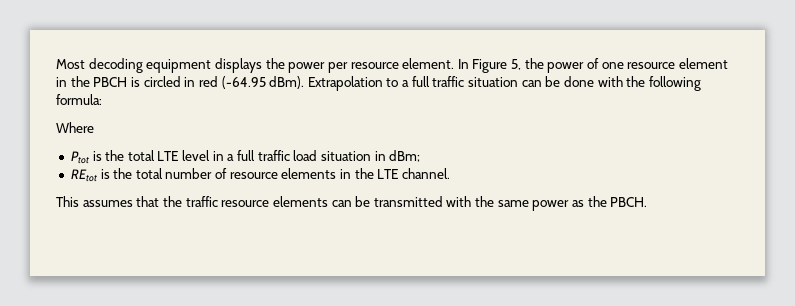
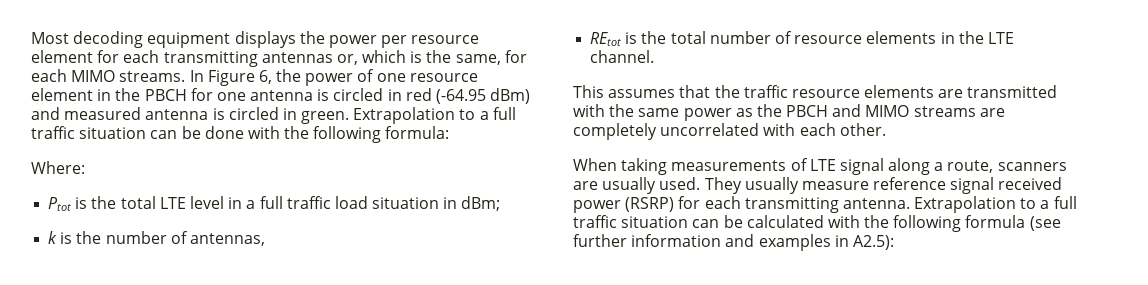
- Most decoding equipment displays the power per resource element.
+ Most decoding equipment displays the power per resource element for each transmitting antennas or, which is the same, for each MIMO streams.
- In Figure 5, the power of one resource element in the PBCH is circled in red (-64.95 dBm).
+ In Figure 6, the power of one resource element in the PBCH for one antenna is circled in red (-64.95 dBm) and measured antenna is circled in green.
- Where
+ Where:
+ k is the number of antennas,
- This assumes that the traffic resource elements can be transmitted with the same power as the PBCH.
+ This assumes that the traffic resource elements are transmitted with the same power as the PBCH and MIMO streams are completely uncorrelated with each other.
+ When taking measurements of LTE signal along a route, scanners are usually used. They usually measure reference signal received power (RSRP) for each transmitting antenna. Extrapolation to a full traffic situation can be calculated with the following formula (see further information and examples in A2.5):

